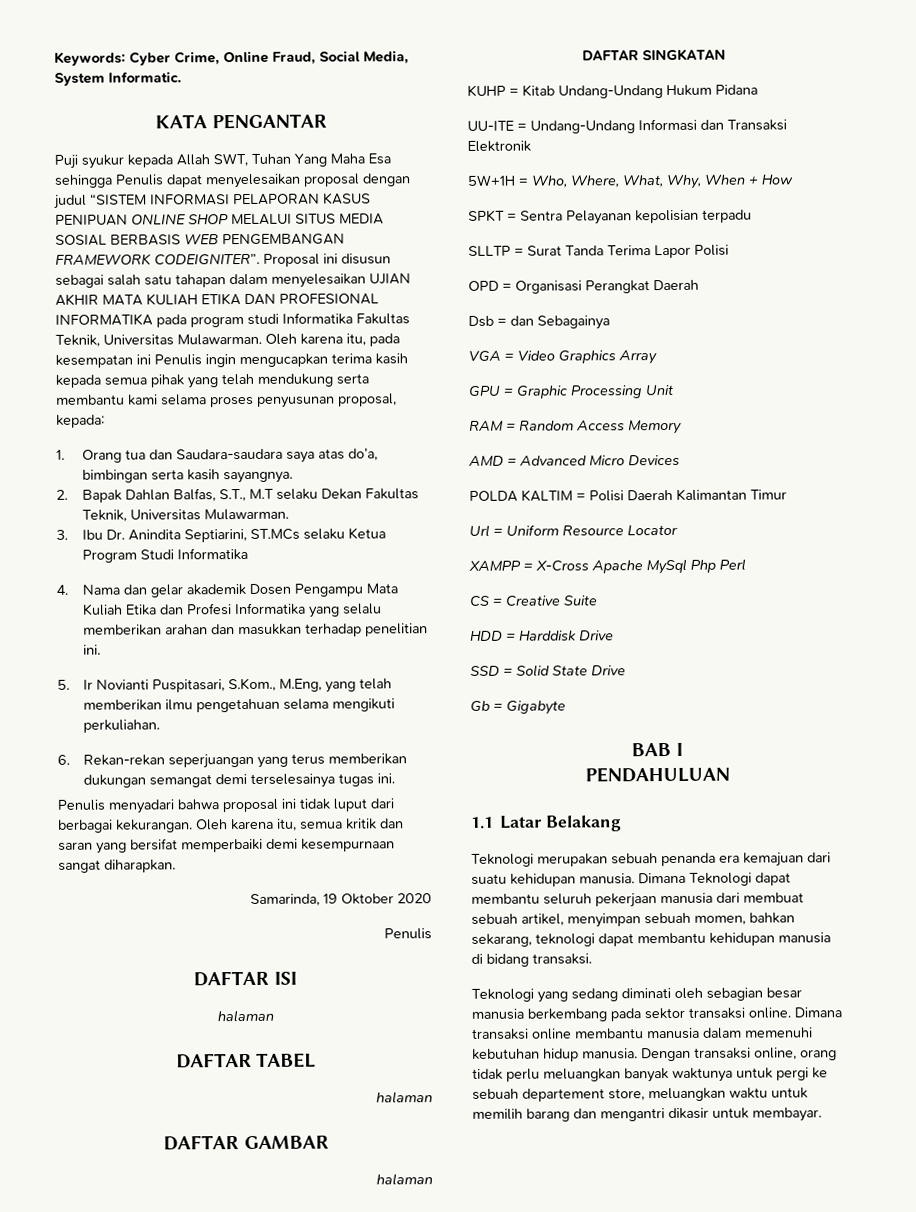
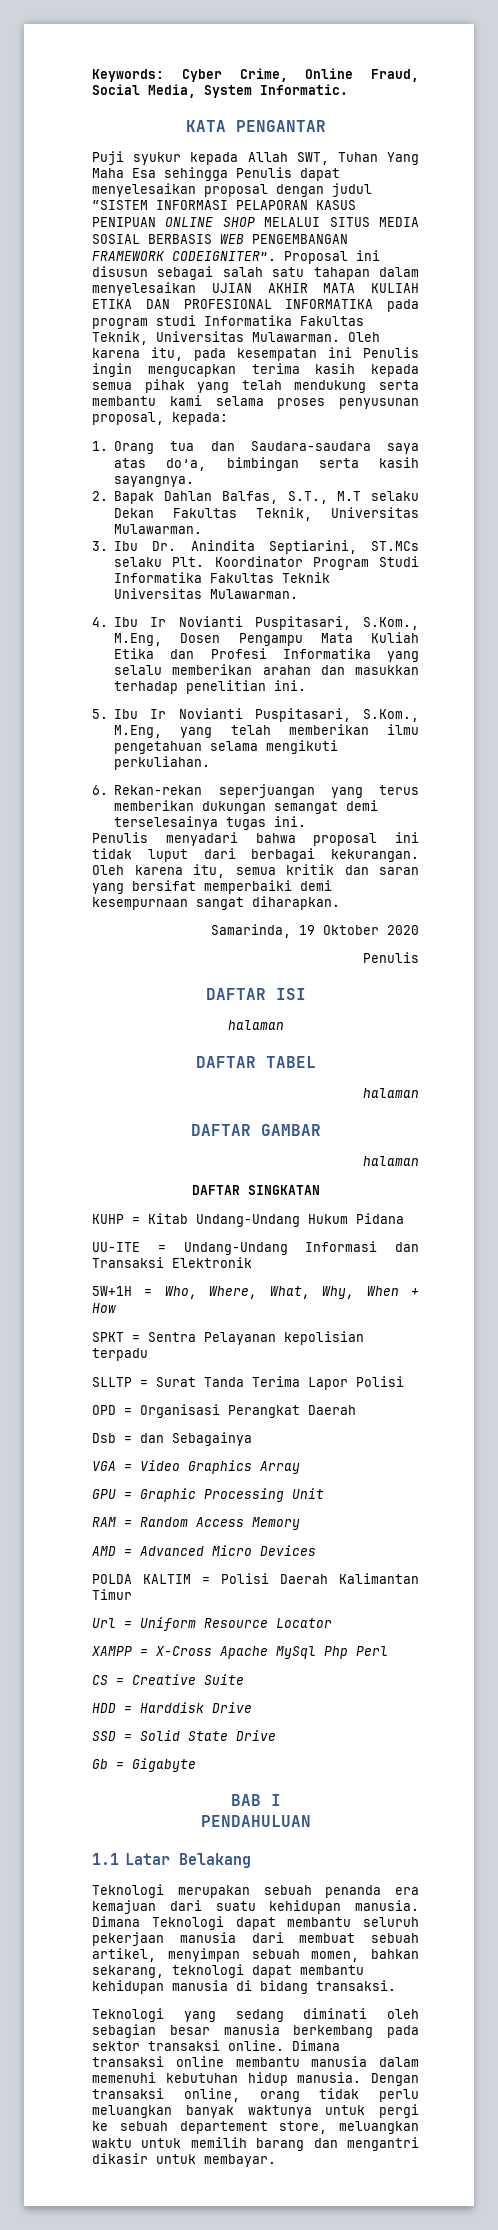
- 3. Ibu Dr. Anindita Septiarini, ST.MCs selaku Ketua Program Studi Informatika
- 4. Nama dan gelar akademik Dosen Pengampu Mata Kuliah Etika dan Profesi Informatika yang selalu memberikan arahan dan masukkan terhadap penelitian ini.
+ 3. Ibu Dr. Anindita Septiarini, ST.MCs selaku Plt. Koordinator Program Studi Informatika Fakultas Teknik Universitas Mulawarman.
+ 4. Ibu Ir Novianti Puspitasari, S.Kom., M.Eng, Dosen Pengampu Mata Kuliah Etika dan Profesi Informatika yang selalu memberikan arahan dan masukkan terhadap penelitian ini.
- 5. Ir Novianti Puspitasari, S.Kom., M.Eng, yang telah memberikan ilmu pengetahuan selama mengikuti perkuliahan.
+ 5. Ibu Ir Novianti Puspitasari, S.Kom., M.Eng, yang telah memberikan ilmu pengetahuan selama mengikuti perkuliahan.

